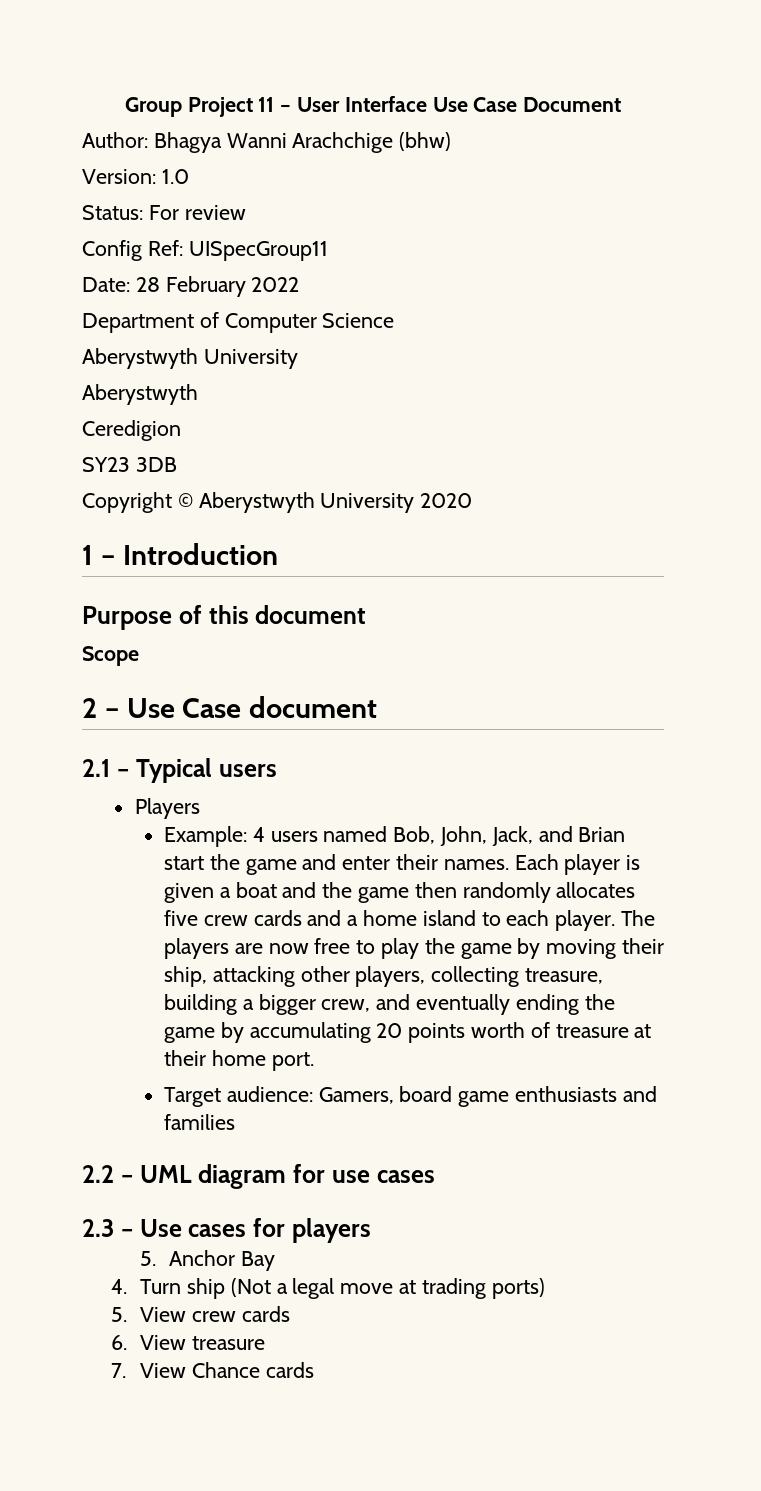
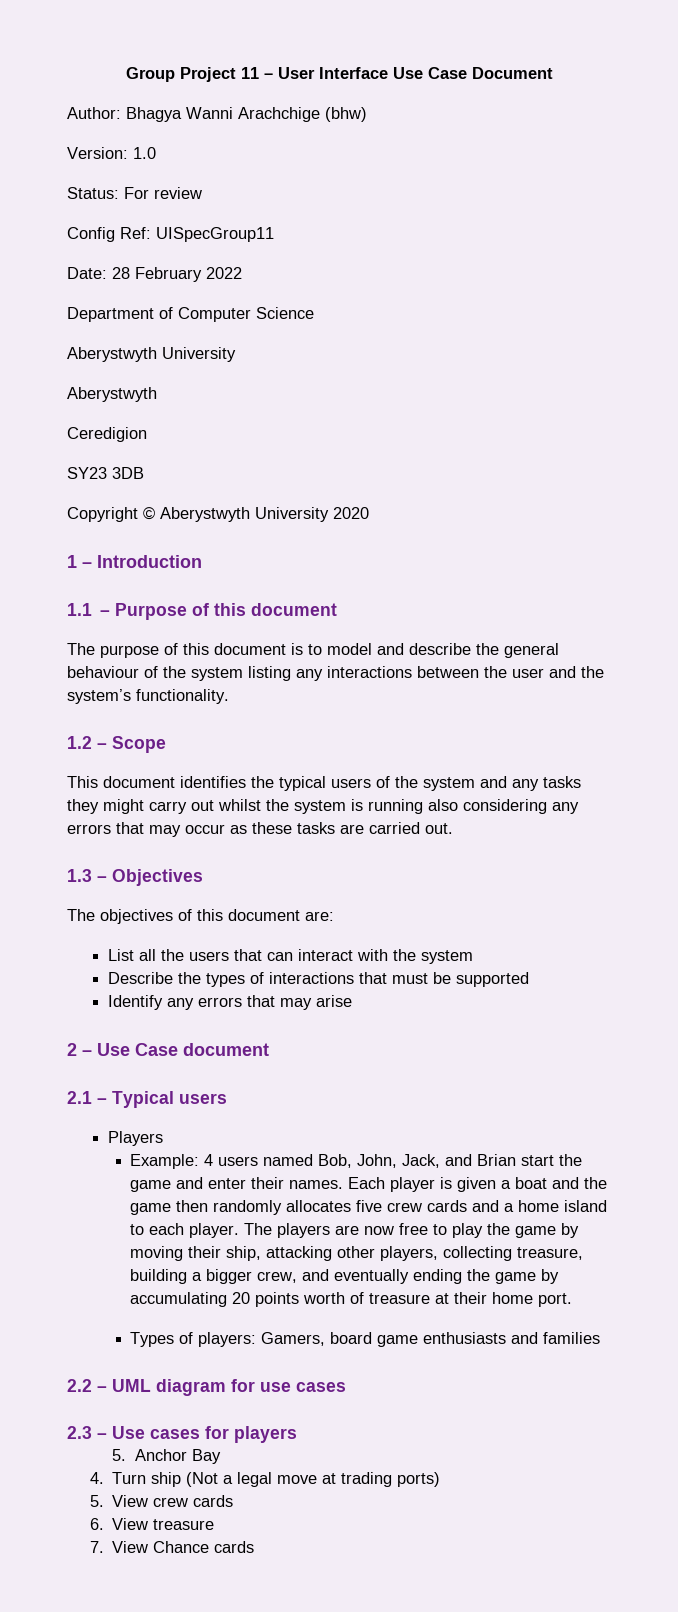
- Purpose of this document
+ 1.1 – Purpose of this document
- Scope
+ The purpose of this document is to model and describe the general behaviour of the system listing any interactions between the user and the system’s functionality.
+ 1.2 – Scope
+ This document identifies the typical users of the system and any tasks they might carry out whilst the system is running also considering any errors that may occur as these tasks are carried out.
+ 1.3 – Objectives
+ The objectives of this document are:
+ List all the users that can interact with the system
+ Describe the types of interactions that must be supported
+ Identify any errors that may arise
- Target audience: Gamers, board game enthusiasts and families
+ Types of players: Gamers, board game enthusiasts and families

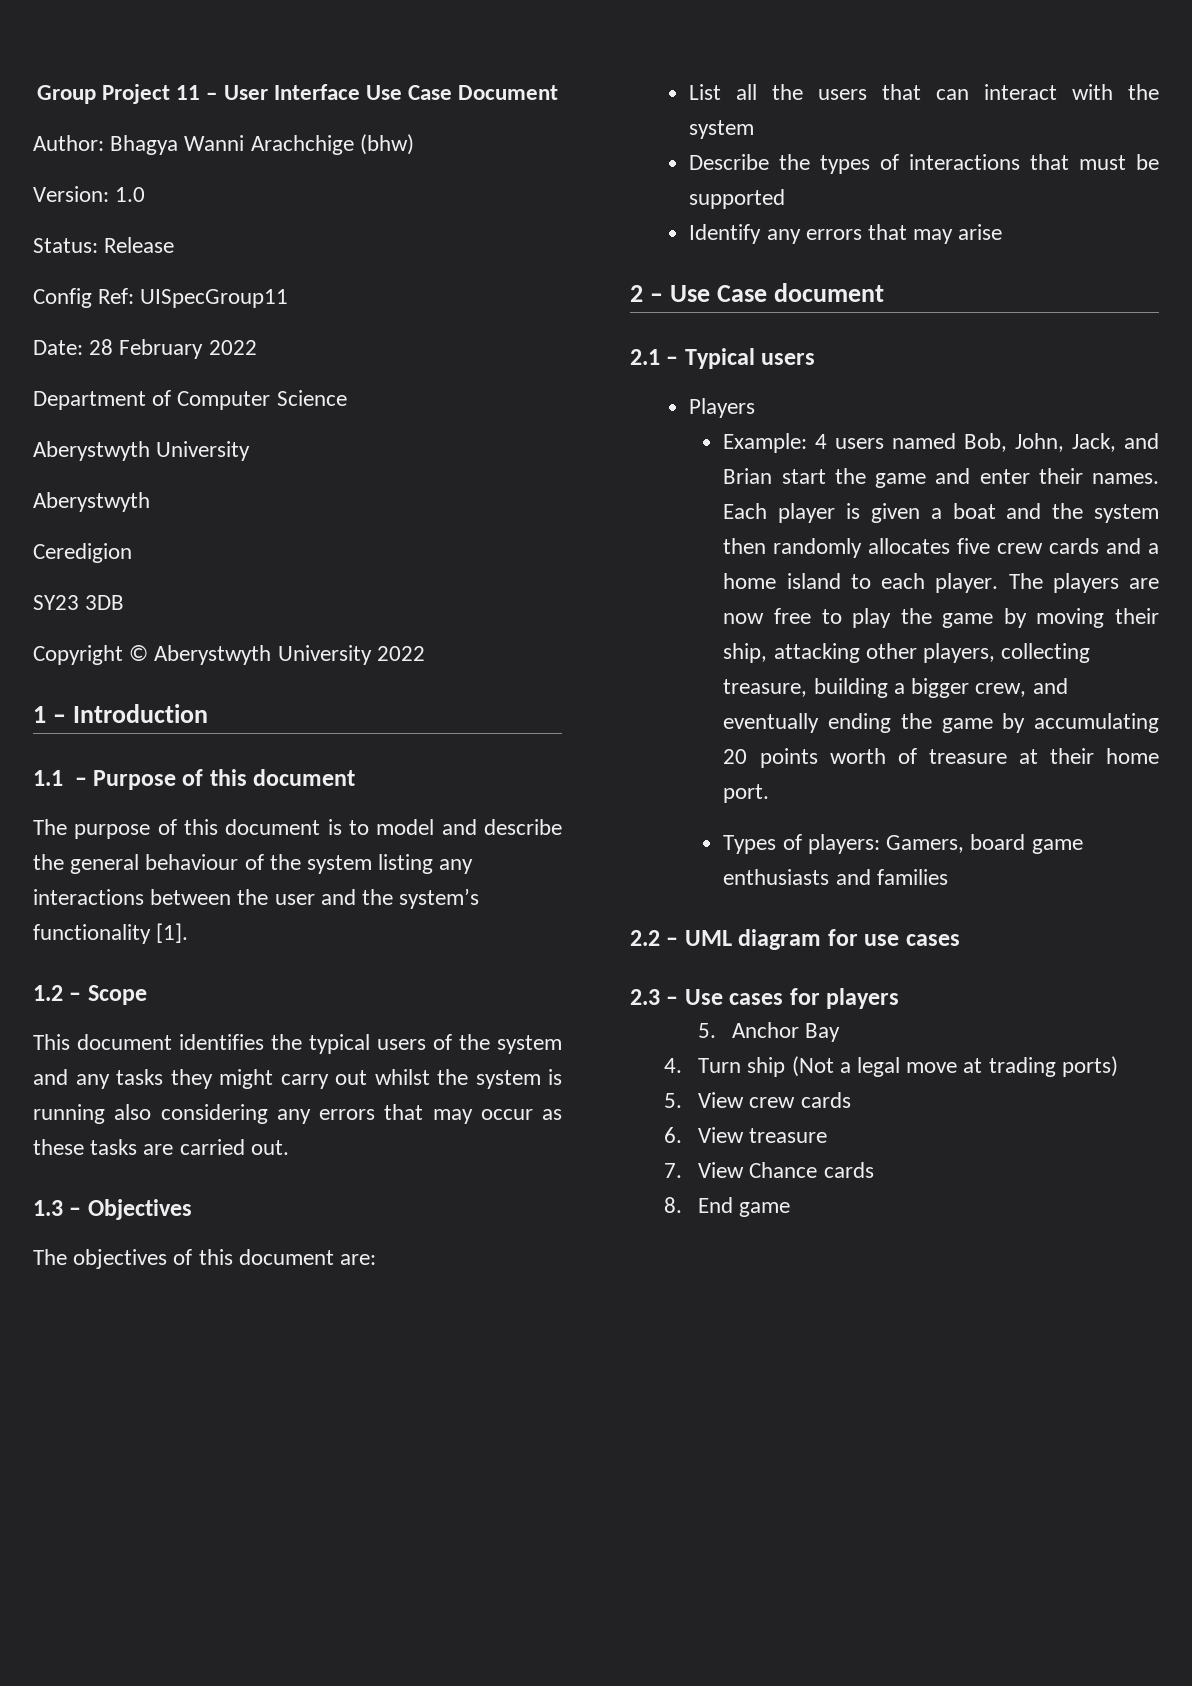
- Status: For review
+ Status: Release
- Copyright © Aberystwyth University 2020
+ Copyright © Aberystwyth University 2022
- The purpose of this document is to model and describe the general behaviour of the system listing any interactions between the user and the system’s functionality.
+ The purpose of this document is to model and describe the general behaviour of the system listing any interactions between the user and the system’s functionality [1].
- Each player is given a boat and the game then randomly allocates five crew cards and a home island to each player.
+ Each player is given a boat and the system then randomly allocates five crew cards and a home island to each player.
+ 8. End game

